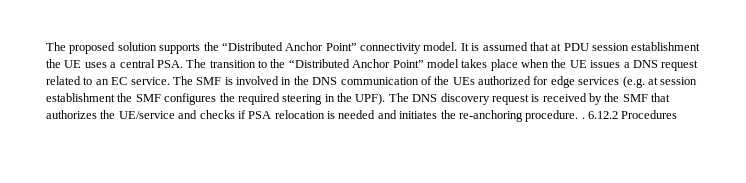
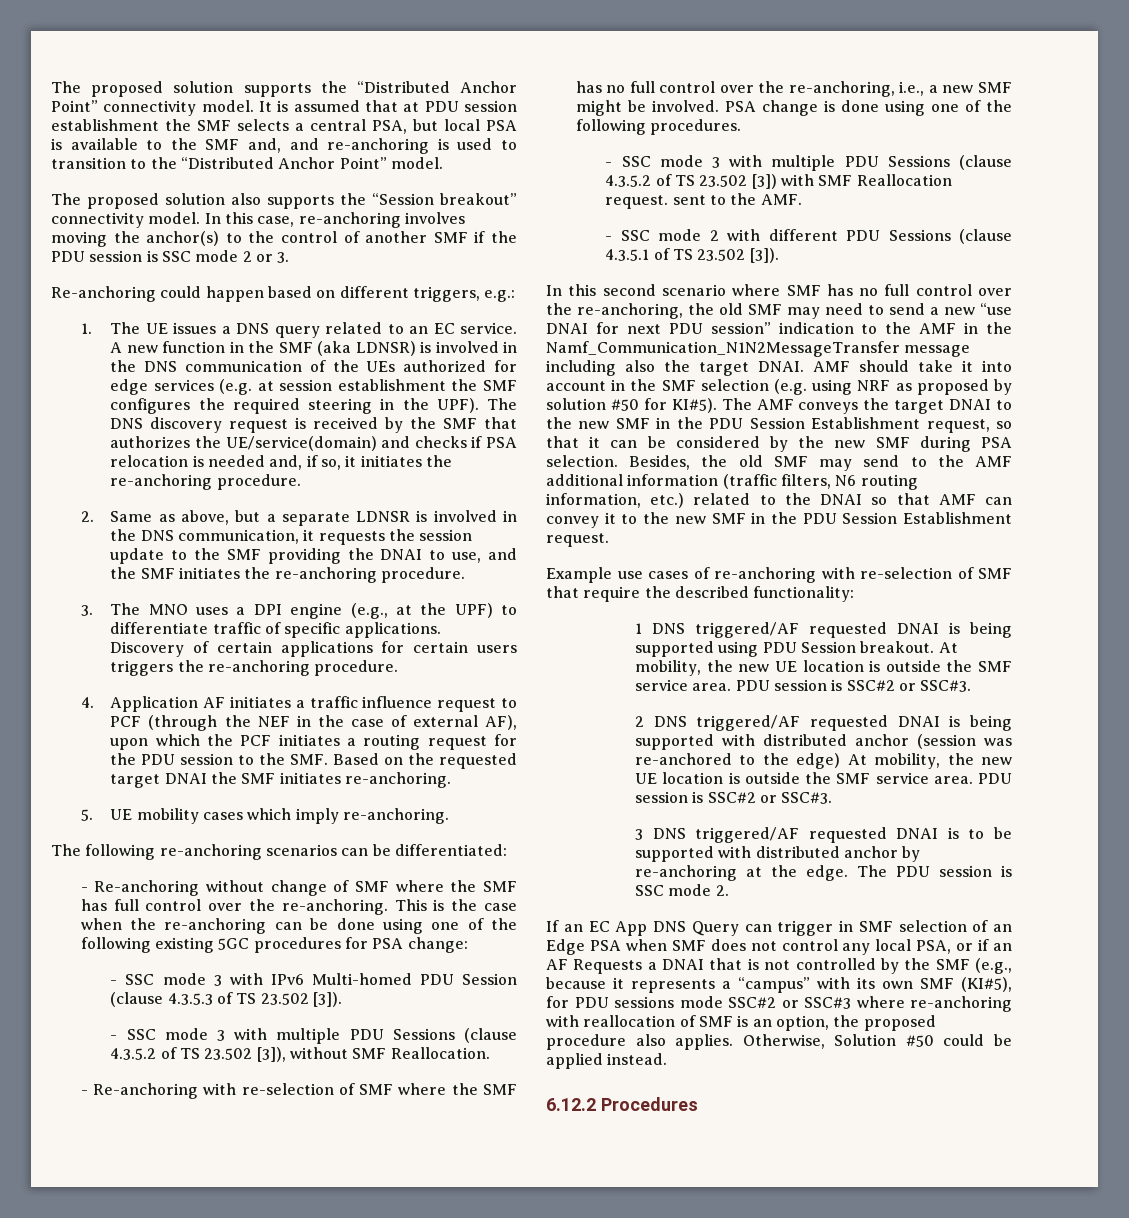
- It is assumed that at PDU session establishment the UE uses a central PSA. The transition to the “Distributed Anchor Point” model takes place when the UE issues a DNS request related to an EC service.
+ It is assumed that at PDU session establishment the SMF selects a central PSA, but local PSA is available to the SMF and, and re-anchoring is used to transition to the “Distributed Anchor Point” model.
+ The proposed solution also supports the “Session breakout” connectivity model. In this case, re-anchoring involves moving the anchor(s) to the control of another SMF if the PDU session is SSC mode 2 or 3.
+ Re-anchoring could happen based on different triggers, e.g.:
+ 1. The UE issues a DNS query related to an EC service.
- The SMF is involved in the DNS communication of the UEs authorized for edge services (e.g. at session establishment the SMF configures the required steering in the UPF).
+ A new function in the SMF (aka LDNSR) is involved in the DNS communication of the UEs authorized for edge services (e.g. at session establishment the SMF configures the required steering in the UPF).
- The DNS discovery request is received by the SMF that authorizes the UE/service and checks if PSA relocation is needed and initiates the re-anchoring procedure. . 6.12.2 Procedures
+ The DNS discovery request is received by the SMF that authorizes the UE/service(domain) and checks if PSA relocation is needed and, if so, it initiates the re-anchoring procedure.
+ 2. Same as above, but a separate LDNSR is involved in the DNS communication, it requests the session update to the SMF providing the DNAI to use, and the SMF initiates the re-anchoring procedure.
+ 3. The MNO uses a DPI engine (e.g., at the UPF) to differentiate traffic of specific applications. Discovery of certain applications for certain users triggers the re-anchoring procedure.
+ 4. Application AF initiates a traffic influence request to PCF (through the NEF in the case of external AF), upon which the PCF initiates a routing request for the PDU session to the SMF. Based on the requested target DNAI the SMF initiates re-anchoring.
+ 5. UE mobility cases which imply re-anchoring.
+ The following re-anchoring scenarios can be differentiated:
+ - Re-anchoring without change of SMF where the SMF has full control over the re-anchoring. This is the case when the re-anchoring can be done using one of the following existing 5GC procedures for PSA change:
+ - SSC mode 3 with IPv6 Multi-homed PDU Session (clause 4.3.5.3 of TS 23.502 [3]).
+ - SSC mode 3 with multiple PDU Sessions (clause 4.3.5.2 of TS 23.502 [3]), without SMF Reallocation.
+ - Re-anchoring with re-selection of SMF where the SMF has no full control over the re-anchoring, i.e., a new SMF might be involved. PSA change is done using one of the following procedures.
+ - SSC mode 3 with multiple PDU Sessions (clause 4.3.5.2 of TS 23.502 [3]) with SMF Reallocation request. sent to the AMF.
+ - SSC mode 2 with different PDU Sessions (clause 4.3.5.1 of TS 23.502 [3]).
+ In this second scenario where SMF has no full control over the re-anchoring, the old SMF may need to send a new “use DNAI for next PDU session” indication to the AMF in the Namf_Communication_N1N2MessageTransfer message including also the target DNAI. AMF should take it into account in the SMF selection (e.g. using NRF as proposed by solution #50 for KI#5). The AMF conveys the target DNAI to the new SMF in the PDU Session Establishment request, so that it can be considered by the new SMF during PSA selection. Besides, the old SMF may send to the AMF additional information (traffic filters, N6 routing information, etc.) related to the DNAI so that AMF can convey it to the new SMF in the PDU Session Establishment request.
+ Example use cases of re-anchoring with re-selection of SMF that require the described functionality:
+ 1 DNS triggered/AF requested DNAI is being supported using PDU Session breakout. At mobility, the new UE location is outside the SMF service area. PDU session is SSC#2 or SSC#3.
+ 2 DNS triggered/AF requested DNAI is being supported with distributed anchor (session was re-anchored to the edge) At mobility, the new UE location is outside the SMF service area. PDU session is SSC#2 or SSC#3.
+ 3 DNS triggered/AF requested DNAI is to be supported with distributed anchor by re-anchoring at the edge. The PDU session is SSC mode 2.
+ If an EC App DNS Query can trigger in SMF selection of an Edge PSA when SMF does not control any local PSA, or if an AF Requests a DNAI that is not controlled by the SMF (e.g., because it represents a “campus” with its own SMF (KI#5), for PDU sessions mode SSC#2 or SSC#3 where re-anchoring with reallocation of SMF is an option, the proposed procedure also applies. Otherwise, Solution #50 could be applied instead.
+ 6.12.2 Procedures

